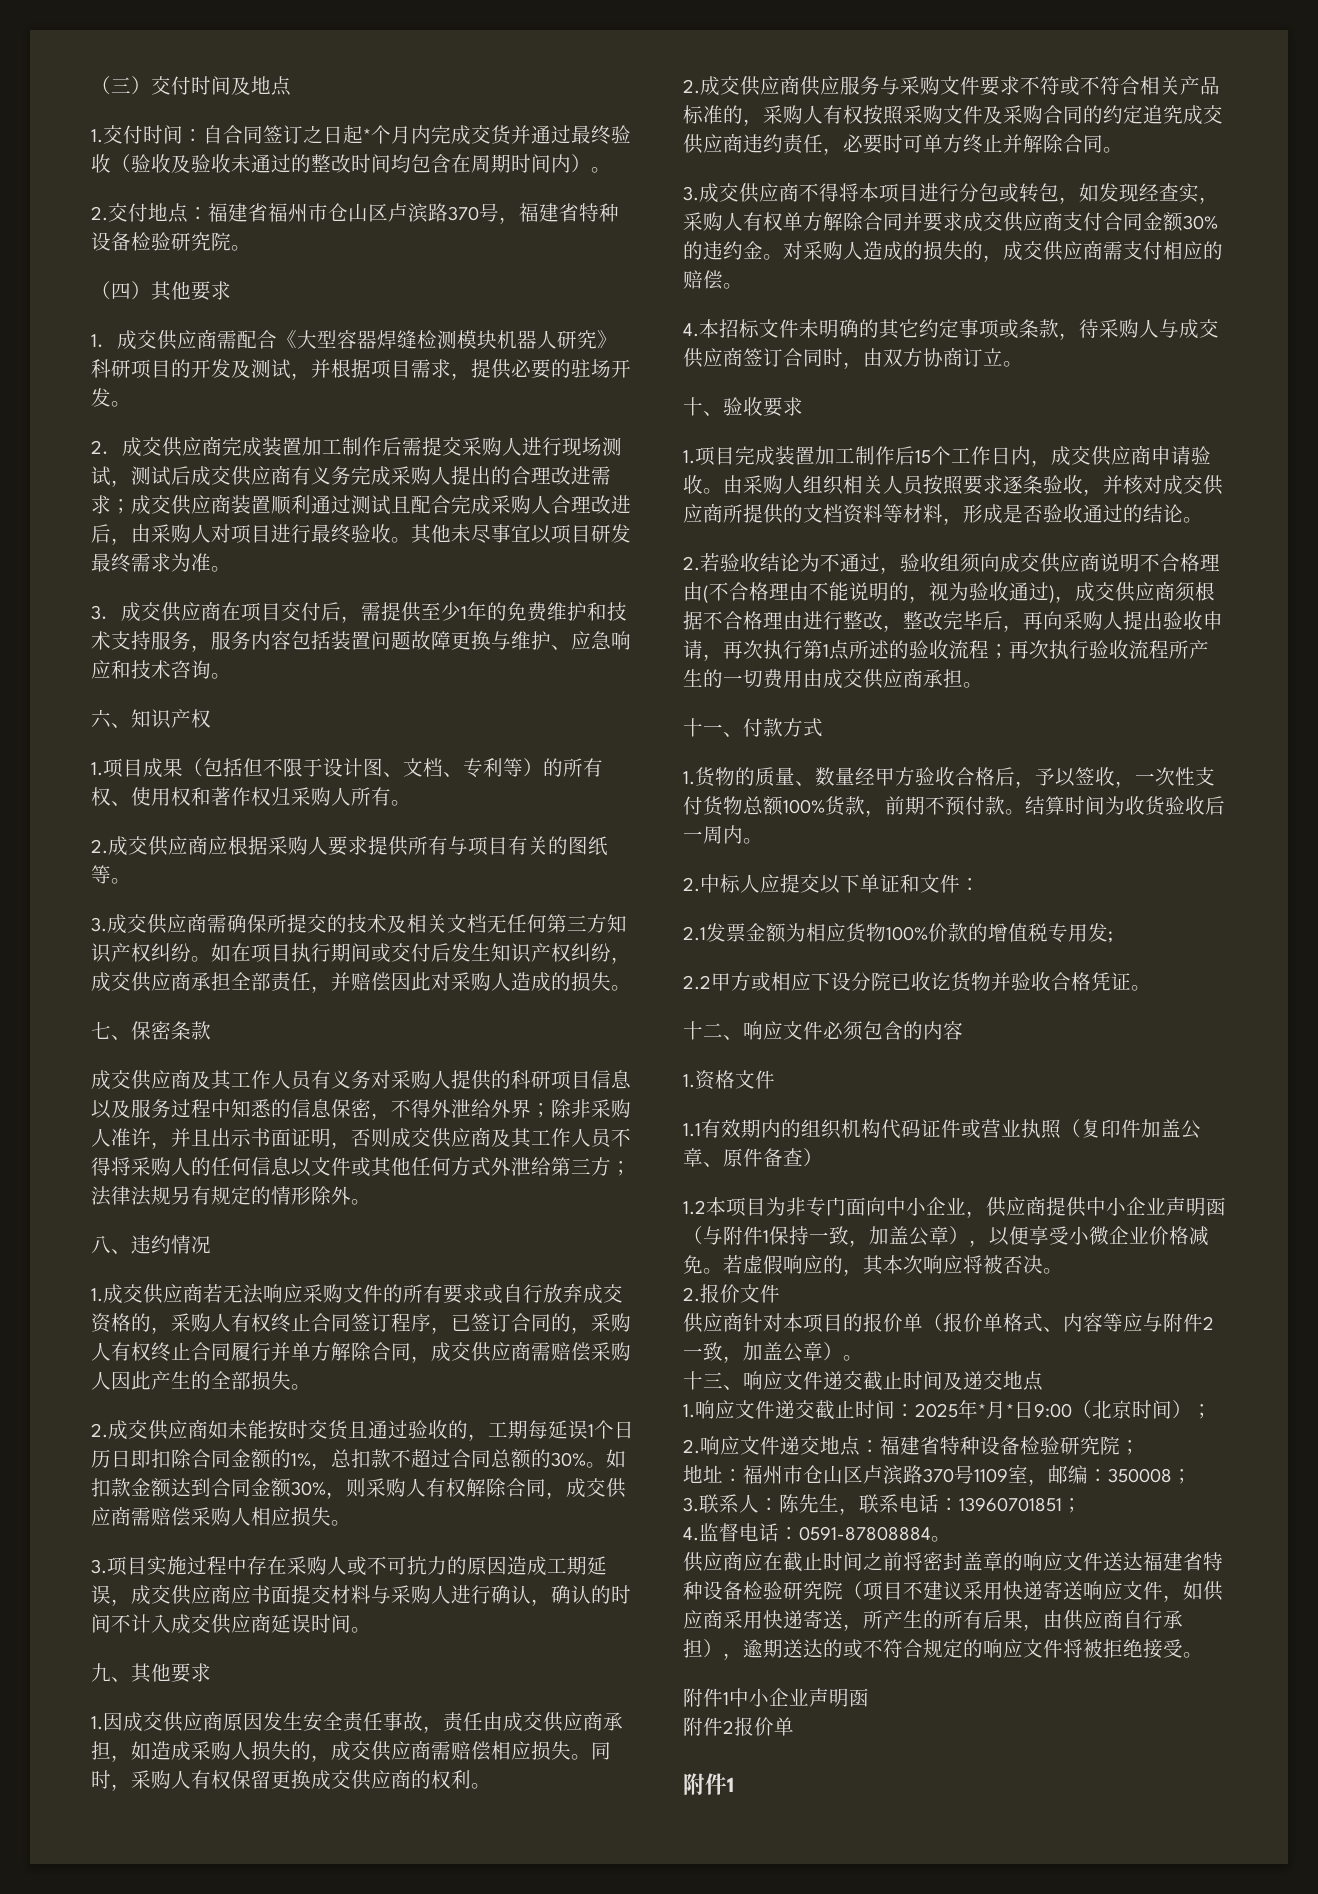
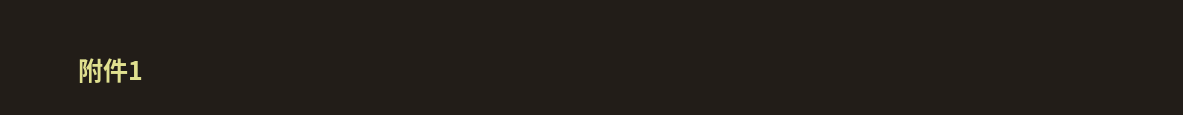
- （三）交付时间及地点
- 1.交付时间：自合同签订之日起*个月内完成交货并通过最终验收（验收及验收未通过的整改时间均包含在周期时间内）。
- 2.交付地点：福建省福州市仓山区卢滨路370号，福建省特种设备检验研究院。
- （四）其他要求
- 1．成交供应商需配合《大型容器焊缝检测模块机器人研究》科研项目的开发及测试，并根据项目需求，提供必要的驻场开发。
- 2．成交供应商完成装置加工制作后需提交采购人进行现场测试，测试后成交供应商有义务完成采购人提出的合理改进需求；成交供应商装置顺利通过测试且配合完成采购人合理改进后，由采购人对项目进行最终验收。其他未尽事宜以项目研发最终需求为准。
- 3．成交供应商在项目交付后，需提供至少1年的免费维护和技术支持服务，服务内容包括装置问题故障更换与维护、应急响应和技术咨询。
- 六、知识产权
- 1.项目成果（包括但不限于设计图、文档、专利等）的所有权、使用权和著作权归采购人所有。
- 2.成交供应商应根据采购人要求提供所有与项目有关的图纸等。
- 3.成交供应商需确保所提交的技术及相关文档无任何第三方知识产权纠纷。如在项目执行期间或交付后发生知识产权纠纷，成交供应商承担全部责任，并赔偿因此对采购人造成的损失。
- 七、保密条款
- 成交供应商及其工作人员有义务对采购人提供的科研项目信息以及服务过程中知悉的信息保密，不得外泄给外界；除非采购人准许，并且出示书面证明，否则成交供应商及其工作人员不得将采购人的任何信息以文件或其他任何方式外泄给第三方；法律法规另有规定的情形除外。
- 八、违约情况
- 1.成交供应商若无法响应采购文件的所有要求或自行放弃成交资格的，采购人有权终止合同签订程序，已签订合同的，采购人有权终止合同履行并单方解除合同，成交供应商需赔偿采购人因此产生的全部损失。
- 2.成交供应商如未能按时交货且通过验收的，工期每延误1个日历日即扣除合同金额的1%，总扣款不超过合同总额的30%。如扣款金额达到合同金额30%，则采购人有权解除合同，成交供应商需赔偿采购人相应损失。
- 3.项目实施过程中存在采购人或不可抗力的原因造成工期延误，成交供应商应书面提交材料与采购人进行确认，确认的时间不计入成交供应商延误时间。
- 九、其他要求
- 1.因成交供应商原因发生安全责任事故，责任由成交供应商承担，如造成采购人损失的，成交供应商需赔偿相应损失。同时，采购人有权保留更换成交供应商的权利。
- 2.成交供应商供应服务与采购文件要求不符或不符合相关产品标准的，采购人有权按照采购文件及采购合同的约定追究成交供应商违约责任，必要时可单方终止并解除合同。
- 3.成交供应商不得将本项目进行分包或转包，如发现经查实，采购人有权单方解除合同并要求成交供应商支付合同金额30%的违约金。对采购人造成的损失的，成交供应商需支付相应的赔偿。
- 4.本招标文件未明确的其它约定事项或条款，待采购人与成交供应商签订合同时，由双方协商订立。
- 十、验收要求
- 1.项目完成装置加工制作后15个工作日内，成交供应商申请验收。由采购人组织相关人员按照要求逐条验收，并核对成交供应商所提供的文档资料等材料，形成是否验收通过的结论。
- 2.若验收结论为不通过，验收组须向成交供应商说明不合格理由(不合格理由不能说明的，视为验收通过)，成交供应商须根据不合格理由进行整改，整改完毕后，再向采购人提出验收申请，再次执行第1点所述的验收流程；再次执行验收流程所产生的一切费用由成交供应商承担。
- 十一、付款方式
- 1.货物的质量、数量经甲方验收合格后，予以签收，一次性支付货物总额100%货款，前期不预付款。结算时间为收货验收后一周内。
- 2.中标人应提交以下单证和文件：
- 2.1发票金额为相应货物100%价款的增值税专用发;
- 2.2甲方或相应下设分院已收讫货物并验收合格凭证。
- 十二、响应文件必须包含的内容
- 1.资格文件
- 1.1有效期内的组织机构代码证件或营业执照（复印件加盖公章、原件备查）
- 1.2本项目为非专门面向中小企业，供应商提供中小企业声明函（与附件1保持一致，加盖公章），以便享受小微企业价格减免。若虚假响应的，其本次响应将被否决。
- 2.报价文件
- 供应商针对本项目的报价单（报价单格式、内容等应与附件2一致，加盖公章）。
- 十三、响应文件递交截止时间及递交地点
- 1.响应文件递交截止时间：2025年*月*日9:00（北京时间）；
- 2.响应文件递交地点：福建省特种设备检验研究院；
- 地址：福州市仓山区卢滨路370号1109室，邮编：350008；
- 3.联系人：陈先生，联系电话：13960701851；
- 4.监督电话：0591-87808884。
- 供应商应在截止时间之前将密封盖章的响应文件送达福建省特种设备检验研究院（项目不建议采用快递寄送响应文件，如供应商采用快递寄送，所产生的所有后果，由供应商自行承担），逾期送达的或不符合规定的响应文件将被拒绝接受。
- 附件1中小企业声明函
- 附件2报价单

